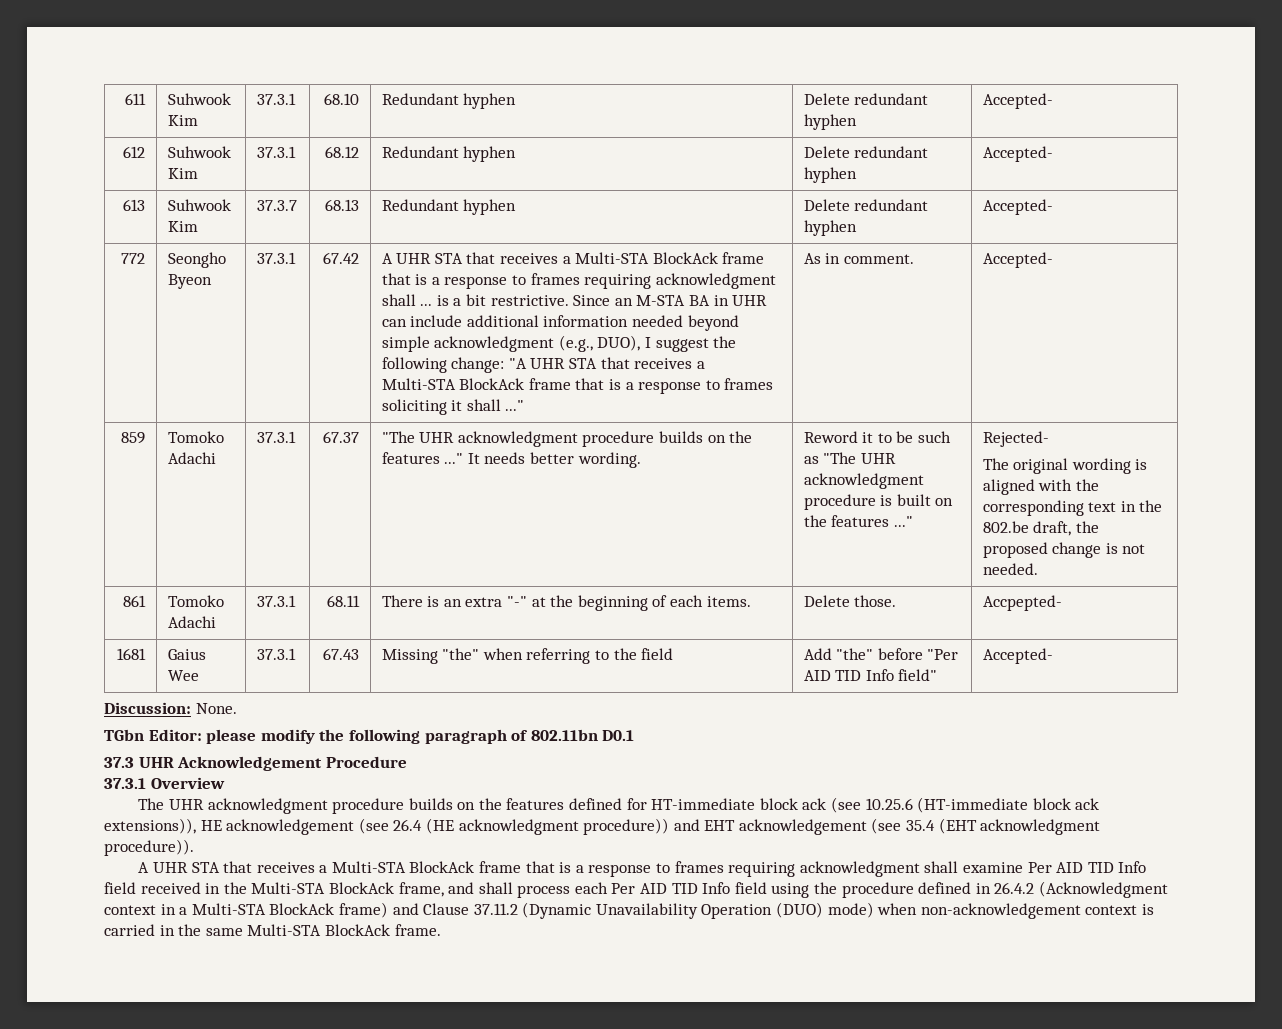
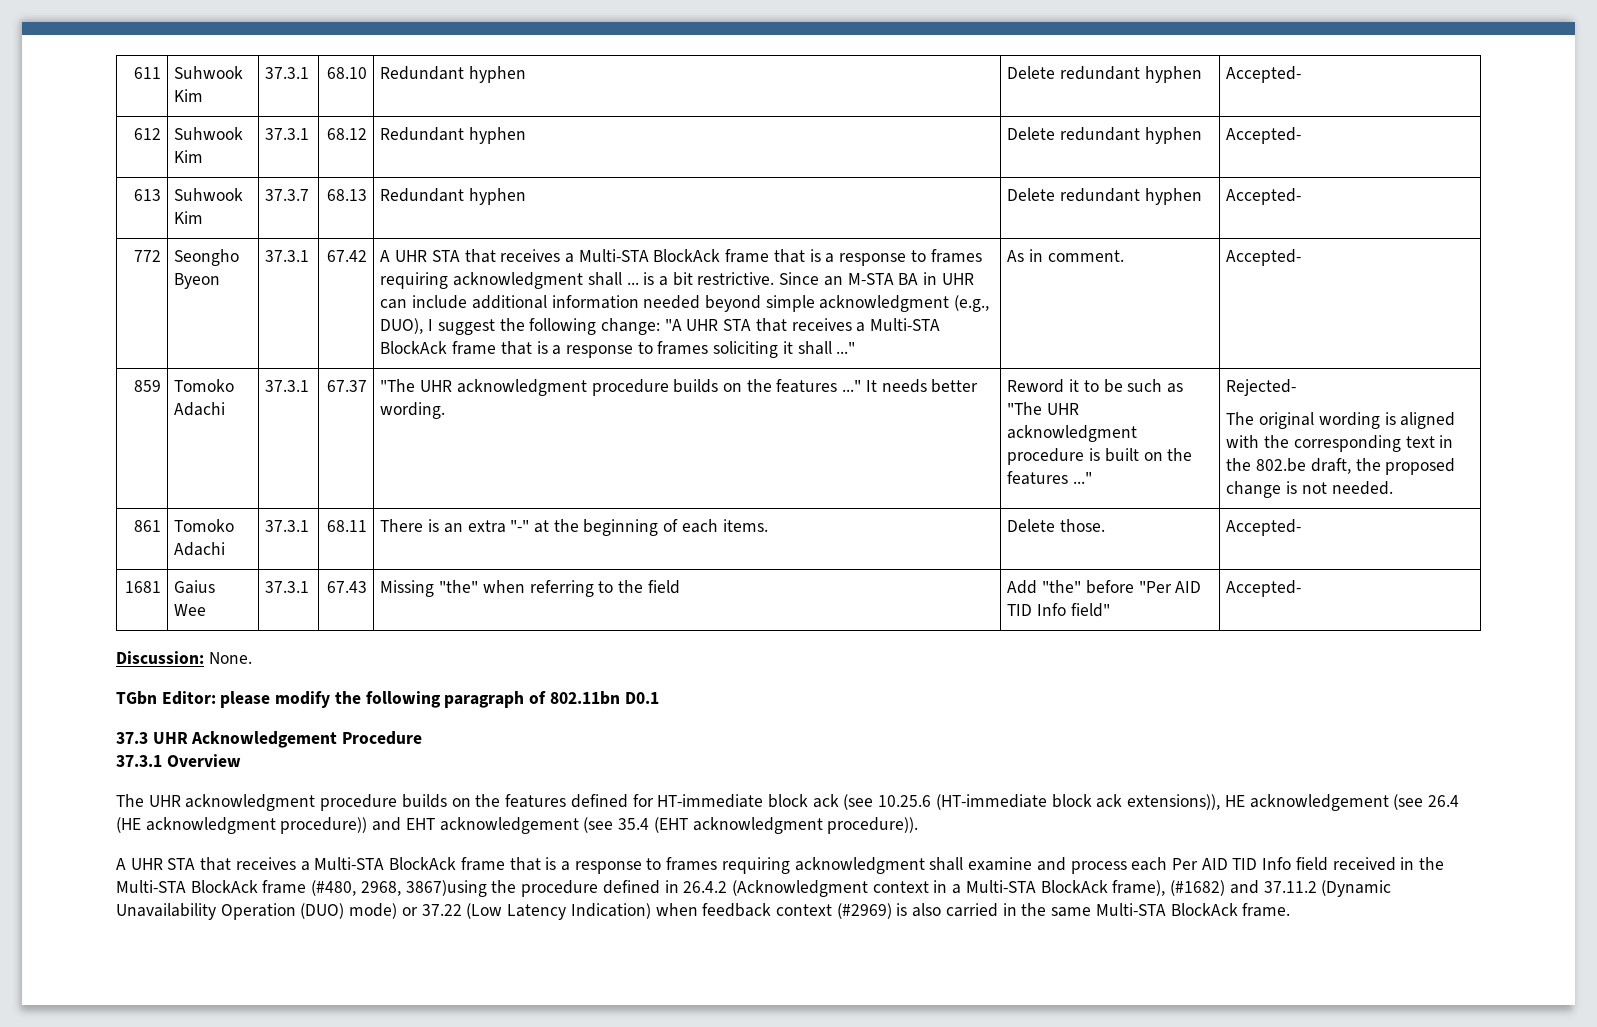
- 861 | Tomoko Adachi | 37.3.1 | 68.11 | There is an extra "-" at the beginning of each items. | Delete those. | Accpepted-
+ 861 | Tomoko Adachi | 37.3.1 | 68.11 | There is an extra "-" at the beginning of each items. | Delete those. | Accepted-
- A UHR STA that receives a Multi-STA BlockAck frame that is a response to frames requiring acknowledgment shall examine Per AID TID Info field received in the Multi-STA BlockAck frame, and shall process each Per AID TID Info field using the procedure defined in 26.4.2 (Acknowledgment context in a Multi-STA BlockAck frame) and Clause 37.11.2 (Dynamic Unavailability Operation (DUO) mode) when non-acknowledgement context is carried in the same Multi-STA BlockAck frame.
+ A UHR STA that receives a Multi-STA BlockAck frame that is a response to frames requiring acknowledgment shall examine and process each Per AID TID Info field received in the Multi-STA BlockAck frame (#480, 2968, 3867)using the procedure defined in 26.4.2 (Acknowledgment context in a Multi-STA BlockAck frame), (#1682) and 37.11.2 (Dynamic Unavailability Operation (DUO) mode) or 37.22 (Low Latency Indication) when feedback context (#2969) is also carried in the same Multi-STA BlockAck frame.

